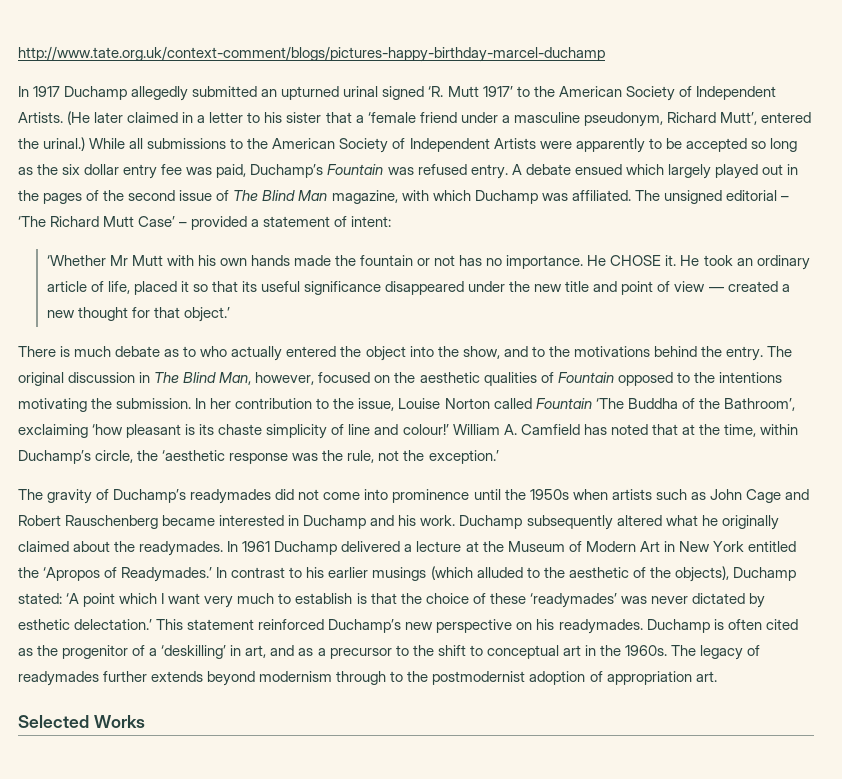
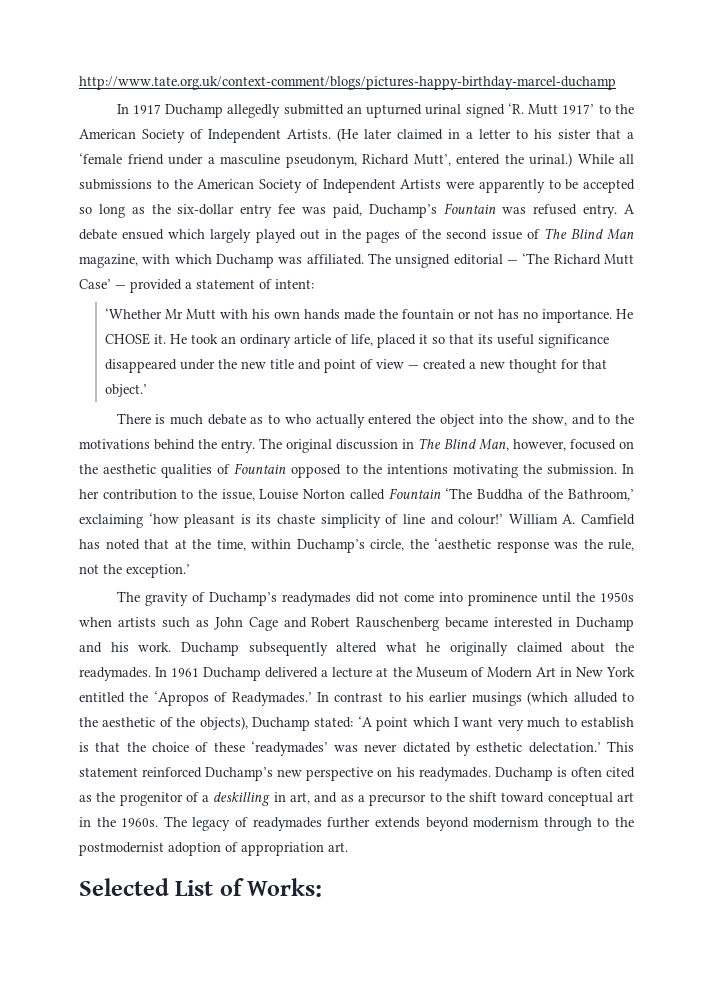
- While all submissions to the American Society of Independent Artists were apparently to be accepted so long as the six dollar entry fee was paid, Duchamp’s Fountain was refused entry.
+ While all submissions to the American Society of Independent Artists were apparently to be accepted so long as the six-dollar entry fee was paid, Duchamp’s Fountain was refused entry.
- The unsigned editorial – ‘The Richard Mutt Case’ – provided a statement of intent:
+ The unsigned editorial — ‘The Richard Mutt Case’ — provided a statement of intent:
- In her contribution to the issue, Louise Norton called Fountain ‘The Buddha of the Bathroom’, exclaiming ‘how pleasant is its chaste simplicity of line and colour!’
+ In her contribution to the issue, Louise Norton called Fountain ‘The Buddha of the Bathroom,’ exclaiming ‘how pleasant is its chaste simplicity of line and colour!’
- Duchamp is often cited as the progenitor of a ‘deskilling’ in art, and as a precursor to the shift to conceptual art in the 1960s.
+ Duchamp is often cited as the progenitor of a deskilling in art, and as a precursor to the shift toward conceptual art in the 1960s.
- Selected Works
+ Selected List of Works:

